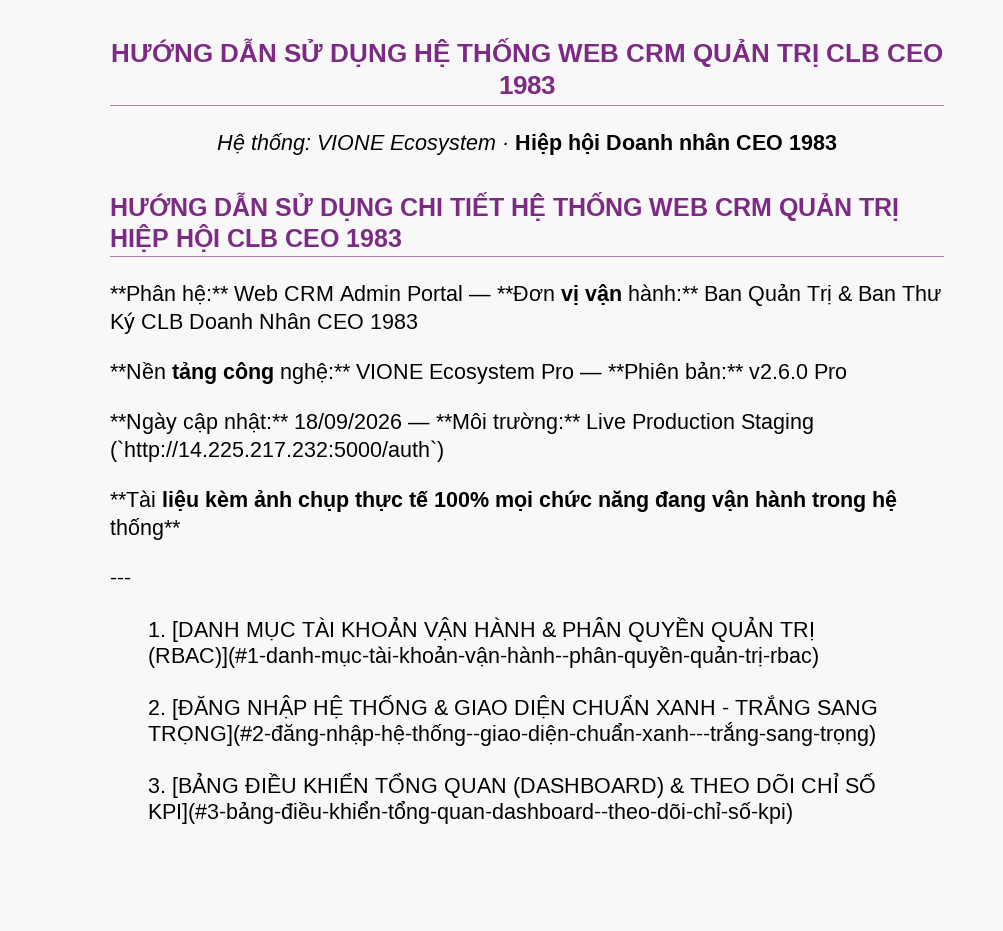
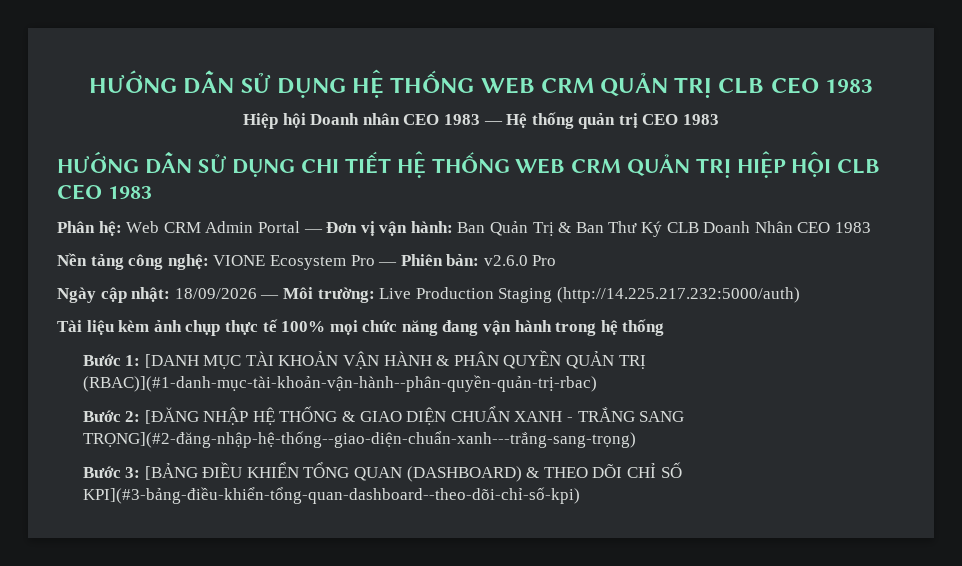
- Hệ thống: VIONE Ecosystem · Hiệp hội Doanh nhân CEO 1983
+ Hiệp hội Doanh nhân CEO 1983 — Hệ thống quản trị CEO 1983
- **Phân hệ:** Web CRM Admin Portal — **Đơn vị vận hành:** Ban Quản Trị & Ban Thư Ký CLB Doanh Nhân CEO 1983
+ Phân hệ: Web CRM Admin Portal — Đơn vị vận hành: Ban Quản Trị & Ban Thư Ký CLB Doanh Nhân CEO 1983
- **Nền tảng công nghệ:** VIONE Ecosystem Pro — **Phiên bản:** v2.6.0 Pro
+ Nền tảng công nghệ: VIONE Ecosystem Pro — Phiên bản: v2.6.0 Pro
- **Ngày cập nhật:** 18/09/2026 — **Môi trường:** Live Production Staging (`http://14.225.217.232:5000/auth`)
- **Tài liệu kèm ảnh chụp thực tế 100% mọi chức năng đang vận hành trong hệ thống**
- ---
- 1. [DANH MỤC TÀI KHOẢN VẬN HÀNH & PHÂN QUYỀN QUẢN TRỊ (RBAC)](#1-danh-mục-tài-khoản-vận-hành--phân-quyền-quản-trị-rbac)
+ Ngày cập nhật: 18/09/2026 — Môi trường: Live Production Staging (http://14.225.217.232:5000/auth)
+ Tài liệu kèm ảnh chụp thực tế 100% mọi chức năng đang vận hành trong hệ thống
+ Bước 1: [DANH MỤC TÀI KHOẢN VẬN HÀNH & PHÂN QUYỀN QUẢN TRỊ (RBAC)](#1-danh-mục-tài-khoản-vận-hành--phân-quyền-quản-trị-rbac)
- 2. [ĐĂNG NHẬP HỆ THỐNG & GIAO DIỆN CHUẨN XANH - TRẮNG SANG TRỌNG](#2-đăng-nhập-hệ-thống--giao-diện-chuẩn-xanh---trắng-sang-trọng)
+ Bước 2: [ĐĂNG NHẬP HỆ THỐNG & GIAO DIỆN CHUẨN XANH - TRẮNG SANG TRỌNG](#2-đăng-nhập-hệ-thống--giao-diện-chuẩn-xanh---trắng-sang-trọng)
- 3. [BẢNG ĐIỀU KHIỂN TỔNG QUAN (DASHBOARD) & THEO DÕI CHỈ SỐ KPI](#3-bảng-điều-khiển-tổng-quan-dashboard--theo-dõi-chỉ-số-kpi)
+ Bước 3: [BẢNG ĐIỀU KHIỂN TỔNG QUAN (DASHBOARD) & THEO DÕI CHỈ SỐ KPI](#3-bảng-điều-khiển-tổng-quan-dashboard--theo-dõi-chỉ-số-kpi)

